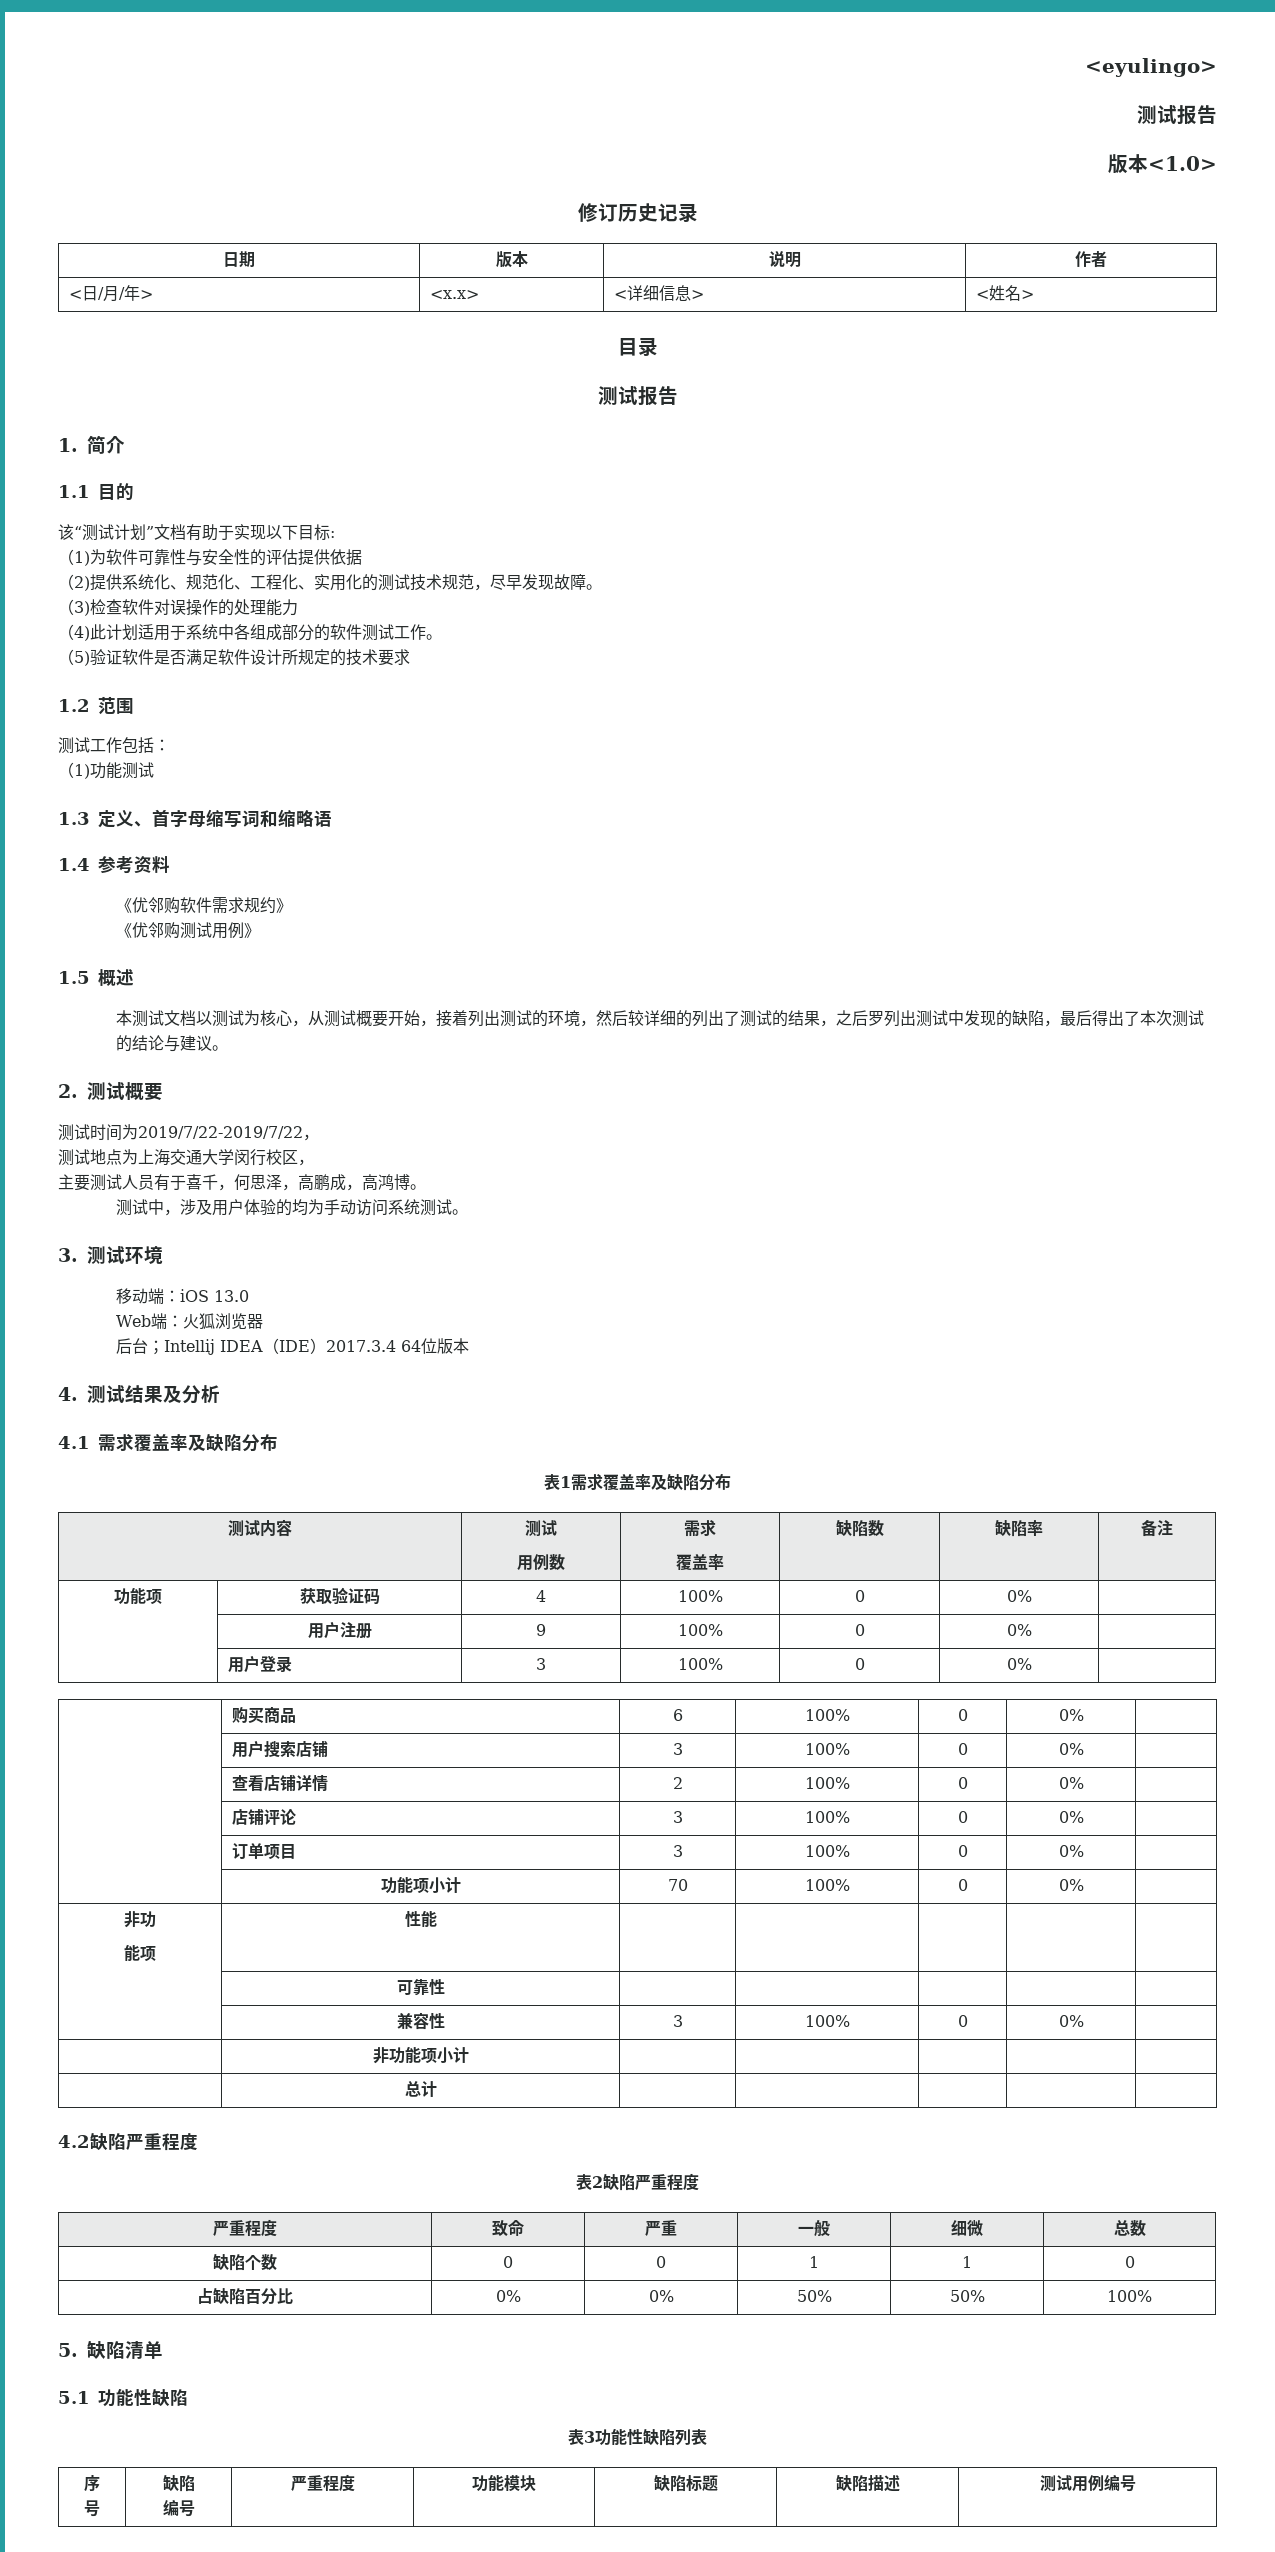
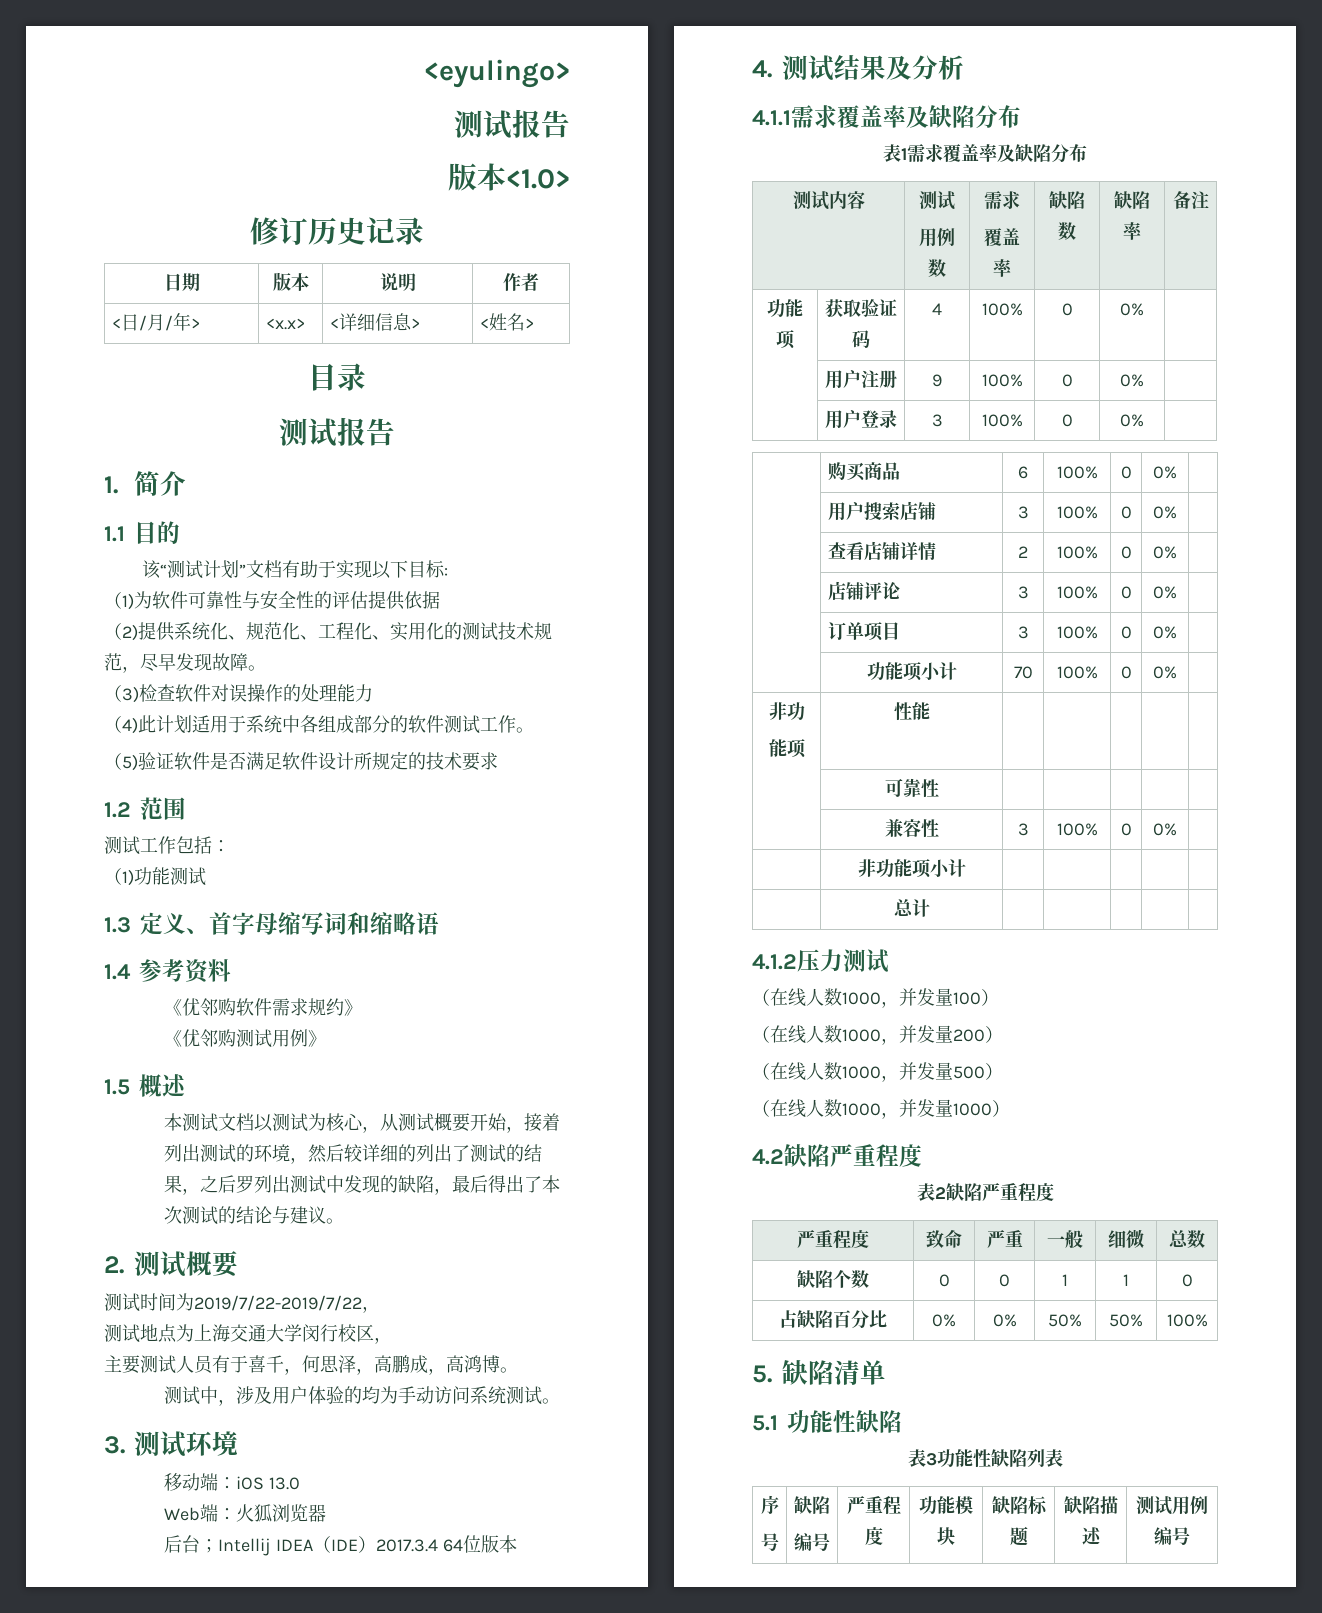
- 4.1需求覆盖率及缺陷分布
+ 4.1.1需求覆盖率及缺陷分布
+ 4.1.2压力测试
+ （在线人数1000，并发量100）
+ （在线人数1000，并发量200）
+ （在线人数1000，并发量500）
+ （在线人数1000，并发量1000）

